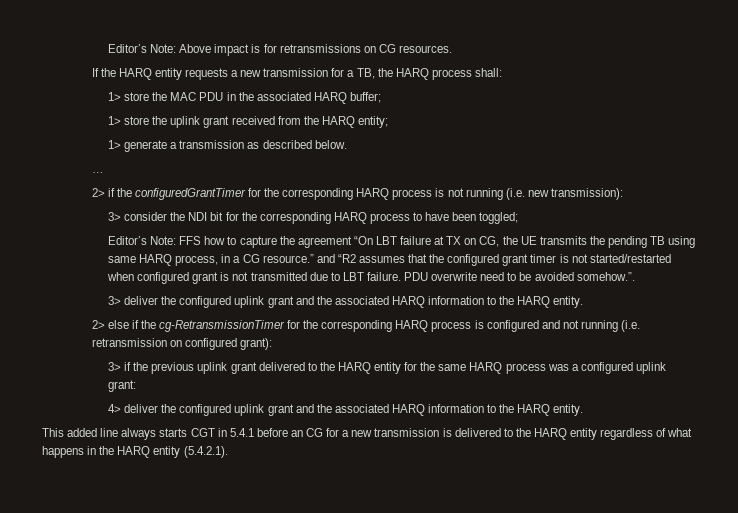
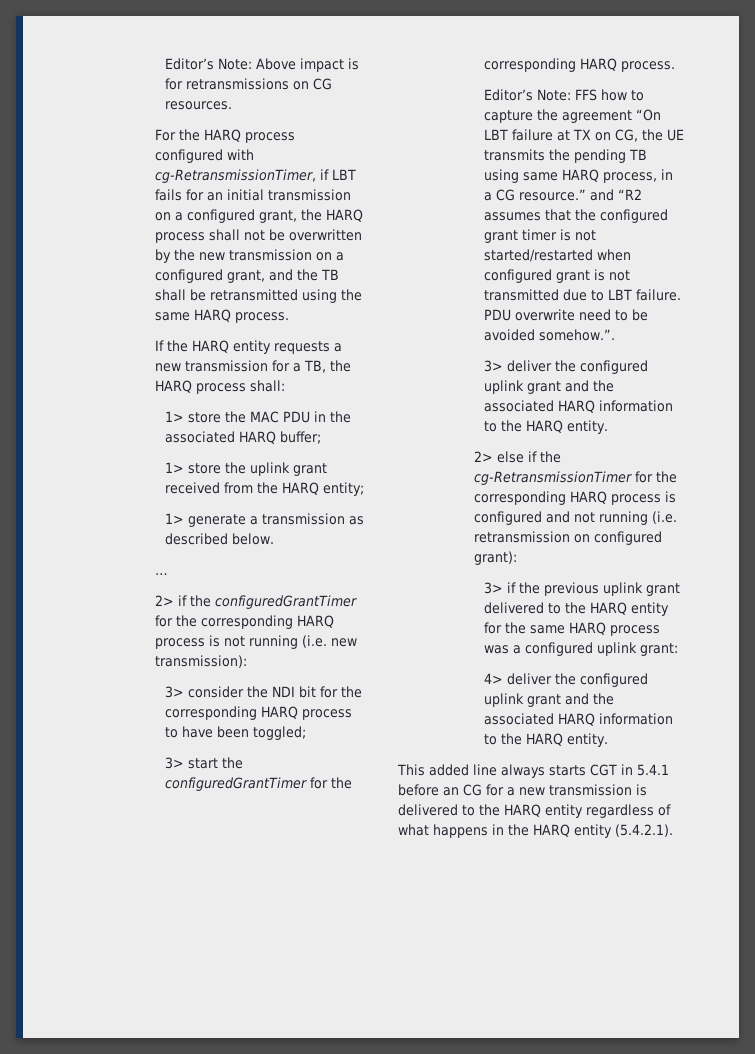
+ For the HARQ process configured with cg-RetransmissionTimer, if LBT fails for an initial transmission on a configured grant, the HARQ process shall not be overwritten by the new transmission on a configured grant, and the TB shall be retransmitted using the same HARQ process.
+ 3> start the configuredGrantTimer for the corresponding HARQ process.

